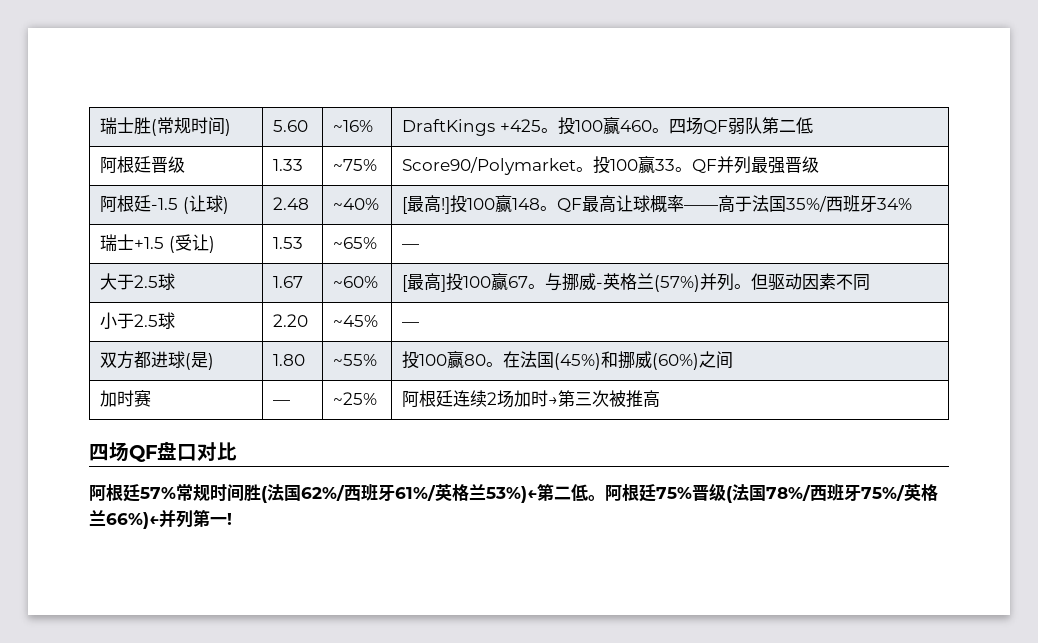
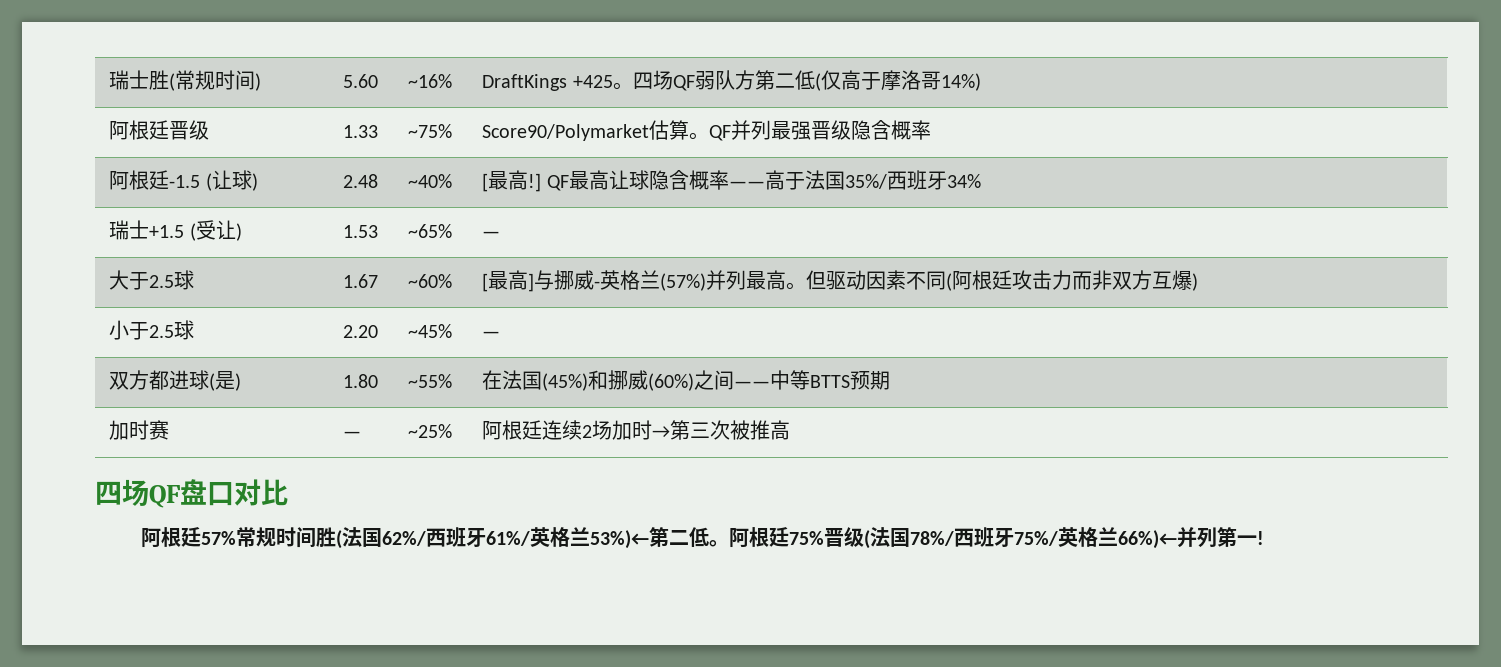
- 瑞士胜(常规时间) | 5.60 | ~16% | DraftKings +425。投100赢460。四场QF弱队第二低
+ 瑞士胜(常规时间) | 5.60 | ~16% | DraftKings +425。四场QF弱队方第二低(仅高于摩洛哥14%)
- 阿根廷晋级 | 1.33 | ~75% | Score90/Polymarket。投100赢33。QF并列最强晋级
+ 阿根廷晋级 | 1.33 | ~75% | Score90/Polymarket估算。QF并列最强晋级隐含概率
- 阿根廷-1.5 (让球) | 2.48 | ~40% | [最高!]投100赢148。QF最高让球概率——高于法国35%/西班牙34%
+ 阿根廷-1.5 (让球) | 2.48 | ~40% | [最高!] QF最高让球隐含概率——高于法国35%/西班牙34%
- 大于2.5球 | 1.67 | ~60% | [最高]投100赢67。与挪威-英格兰(57%)并列。但驱动因素不同
+ 大于2.5球 | 1.67 | ~60% | [最高]与挪威-英格兰(57%)并列最高。但驱动因素不同(阿根廷攻击力而非双方互爆)
- 双方都进球(是) | 1.80 | ~55% | 投100赢80。在法国(45%)和挪威(60%)之间
+ 双方都进球(是) | 1.80 | ~55% | 在法国(45%)和挪威(60%)之间——中等BTTS预期

